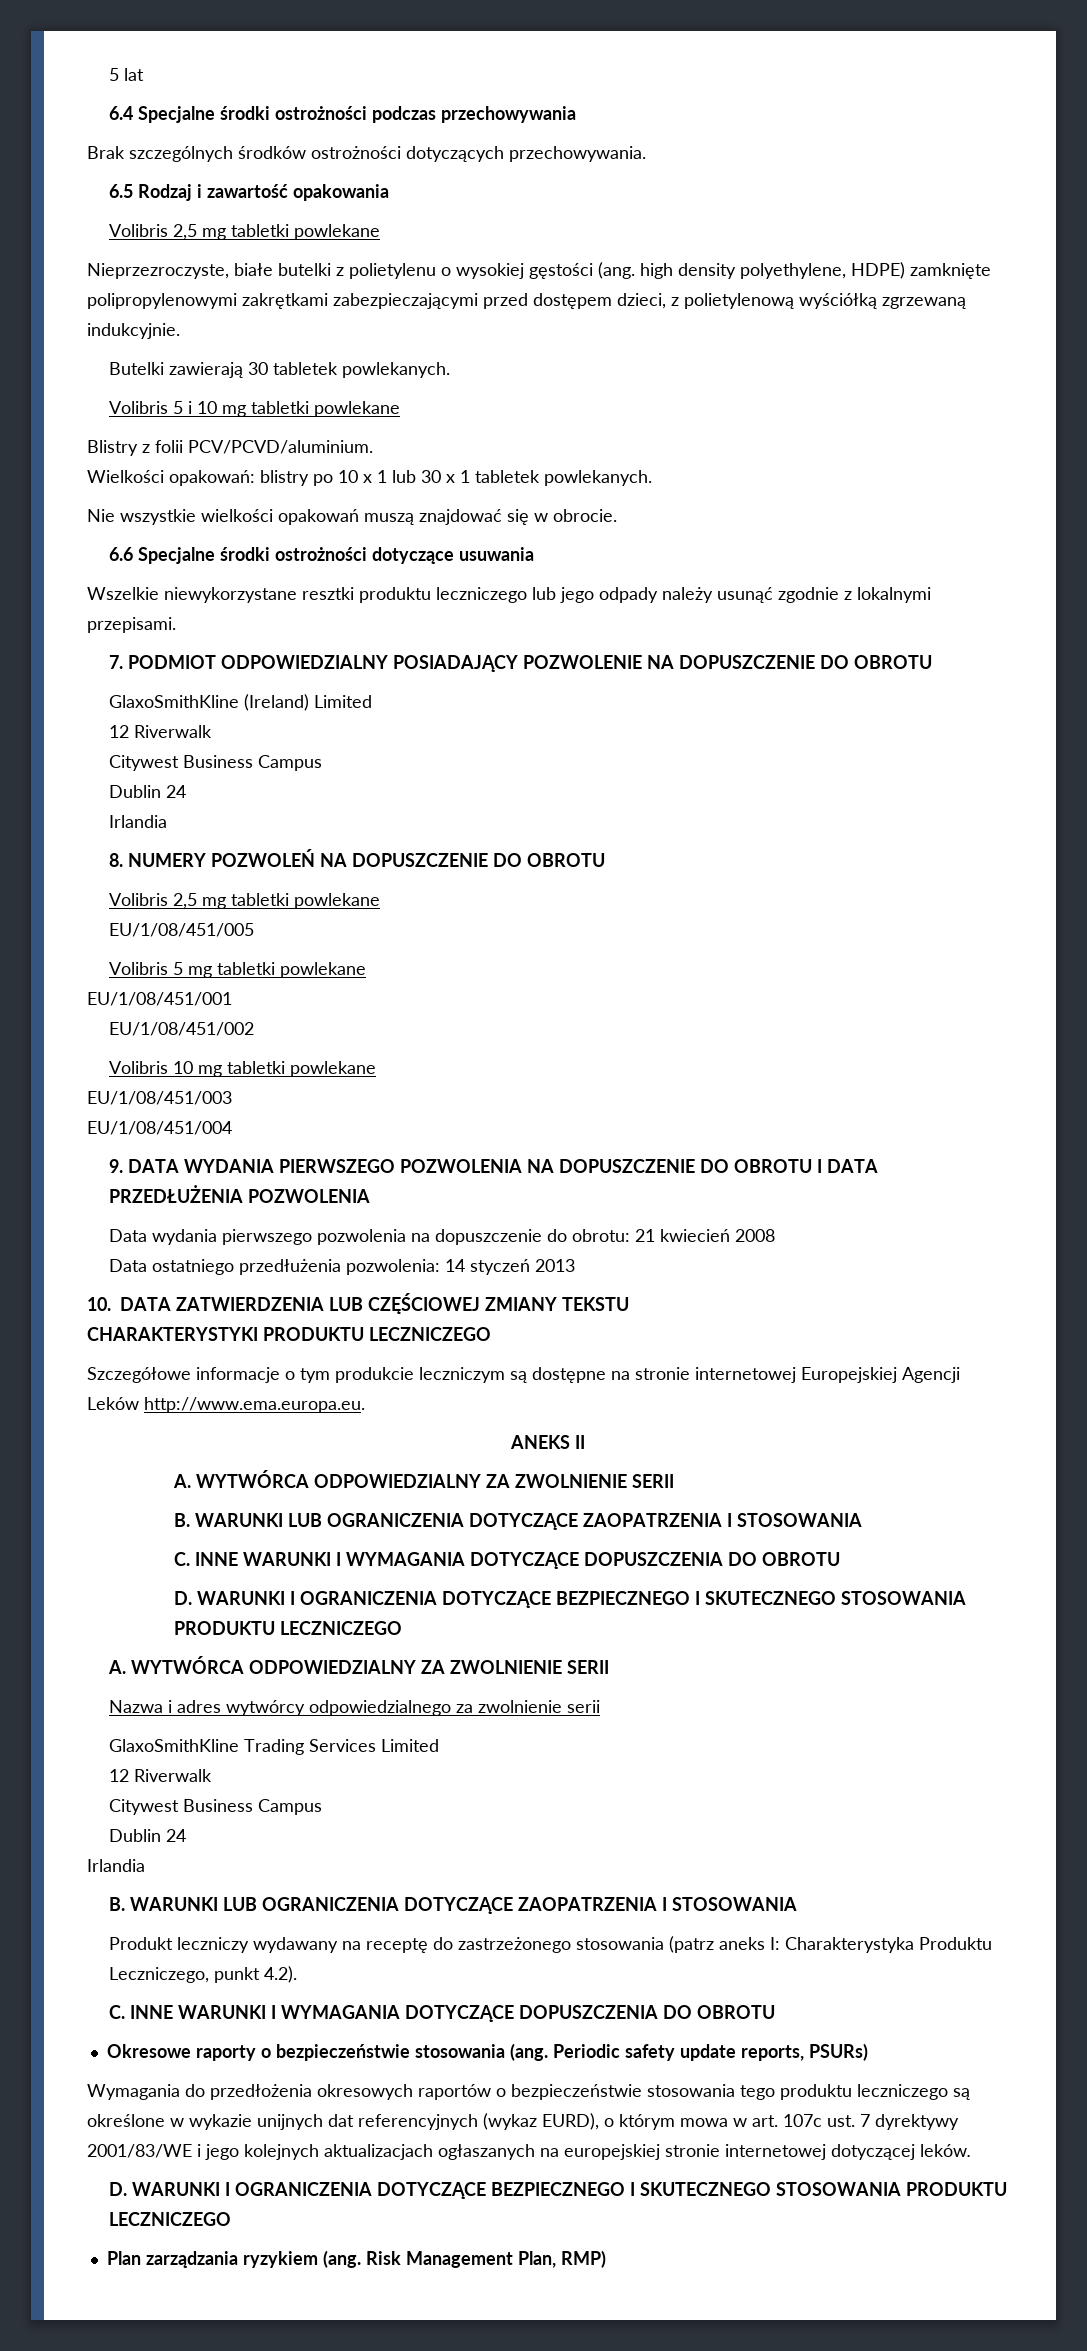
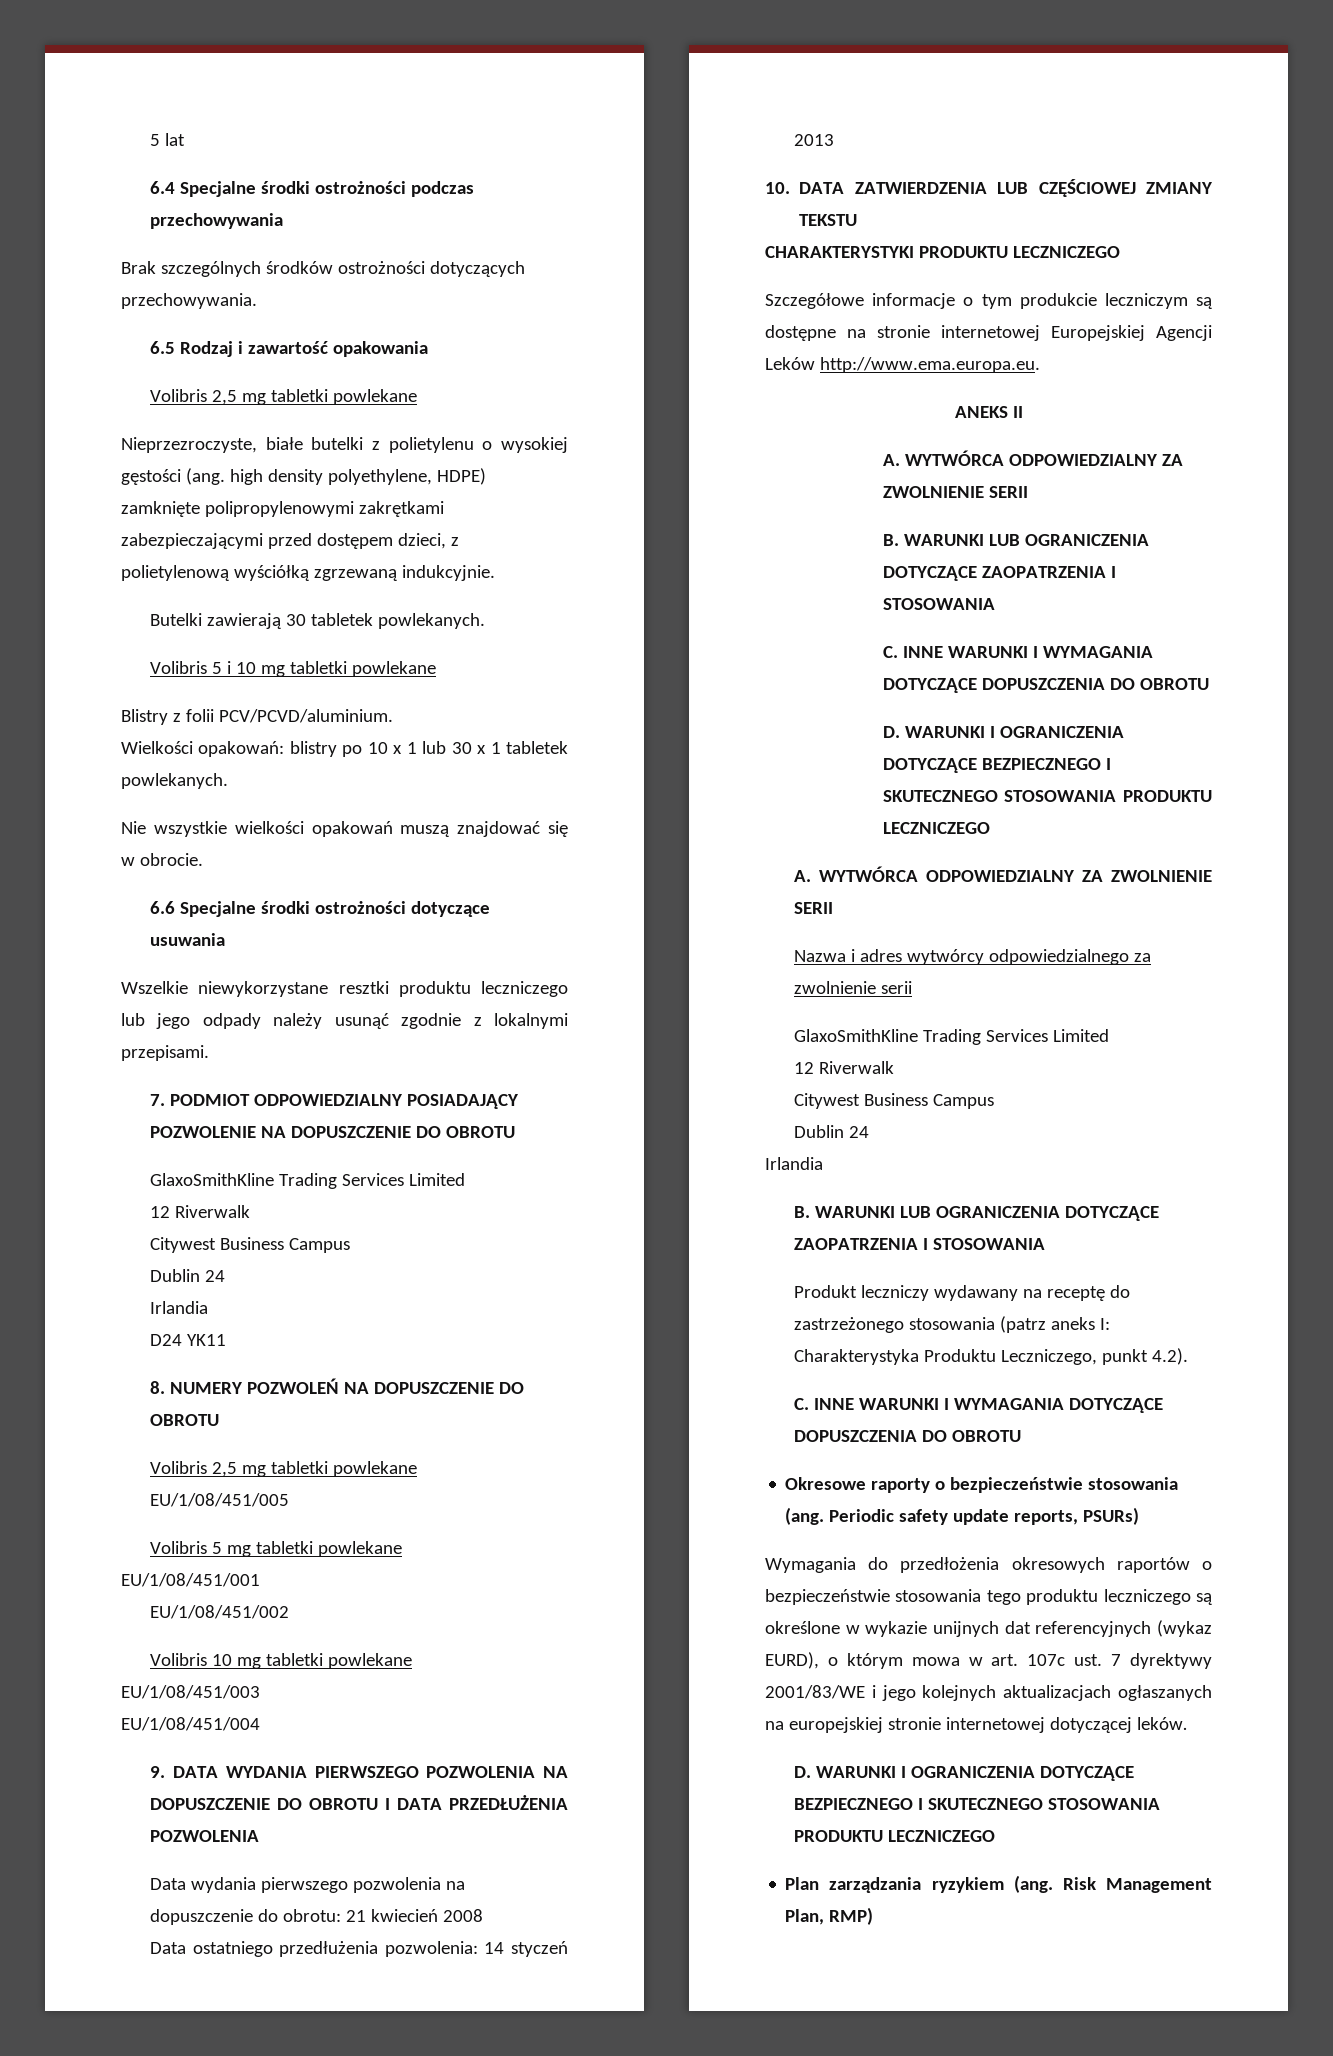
  7. PODMIOT ODPOWIEDZIALNY POSIADAJĄCY POZWOLENIE NA DOPUSZCZENIE DO OBROTU
- GlaxoSmithKline (Ireland) Limited
+ GlaxoSmithKline Trading Services Limited
  12 Riverwalk
  Citywest Business Campus
  Dublin 24
  Irlandia
+ D24 YK11

